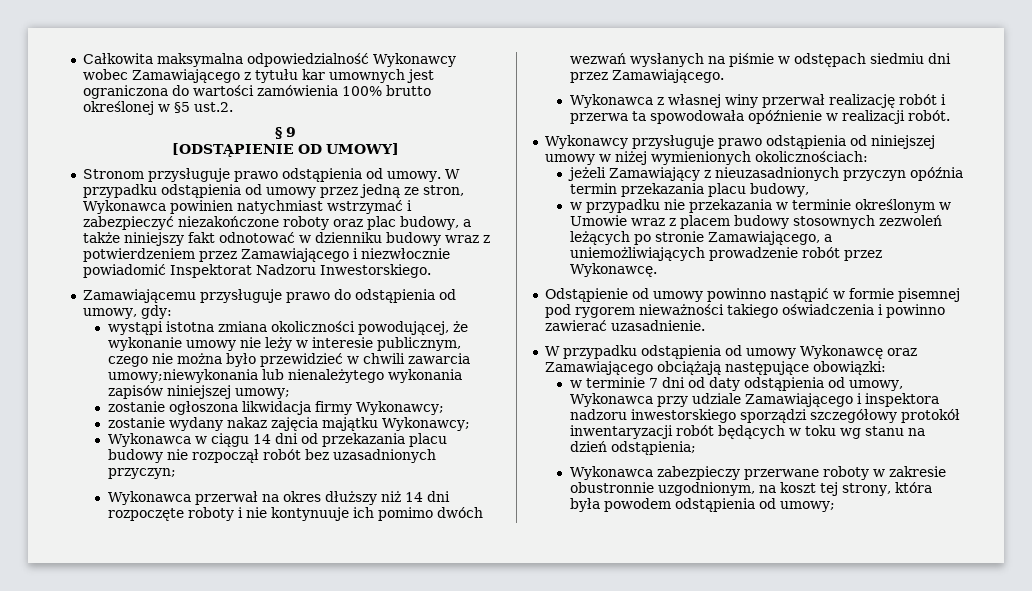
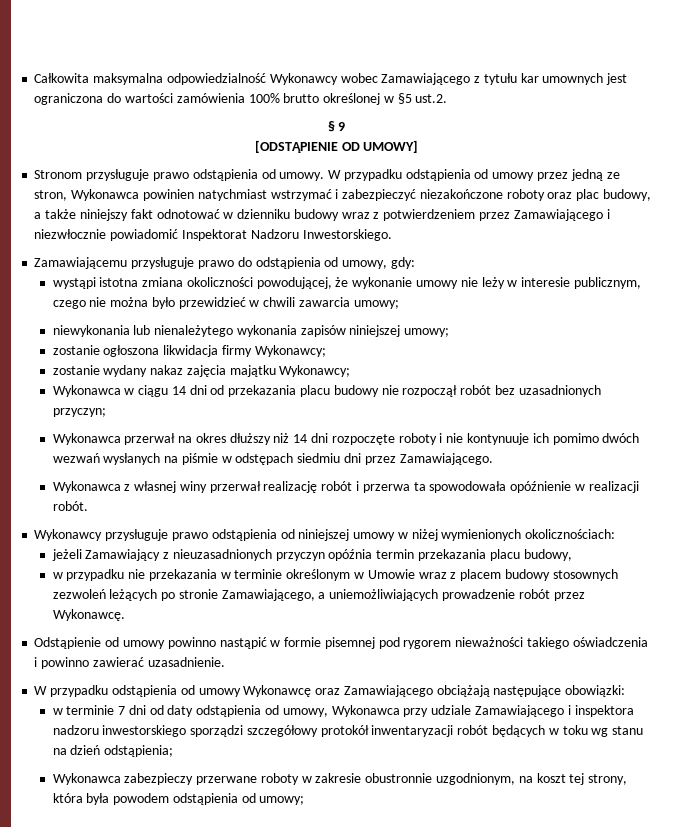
- wystąpi istotna zmiana okoliczności powodującej, że wykonanie umowy nie leży w interesie publicznym, czego nie można było przewidzieć w chwili zawarcia umowy;niewykonania lub nienależytego wykonania zapisów niniejszej umowy;
+ wystąpi istotna zmiana okoliczności powodującej, że wykonanie umowy nie leży w interesie publicznym, czego nie można było przewidzieć w chwili zawarcia umowy;
+ niewykonania lub nienależytego wykonania zapisów niniejszej umowy;

